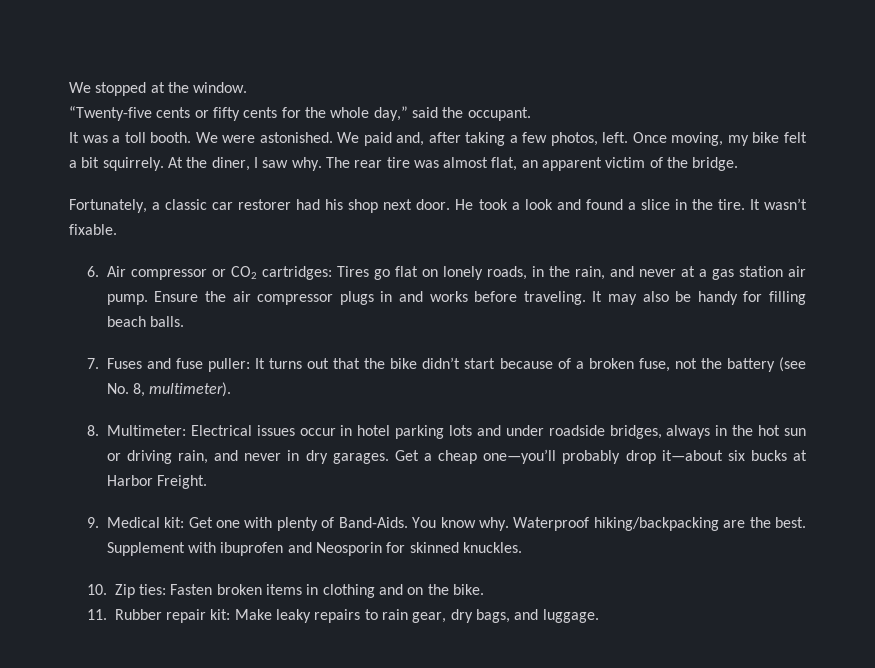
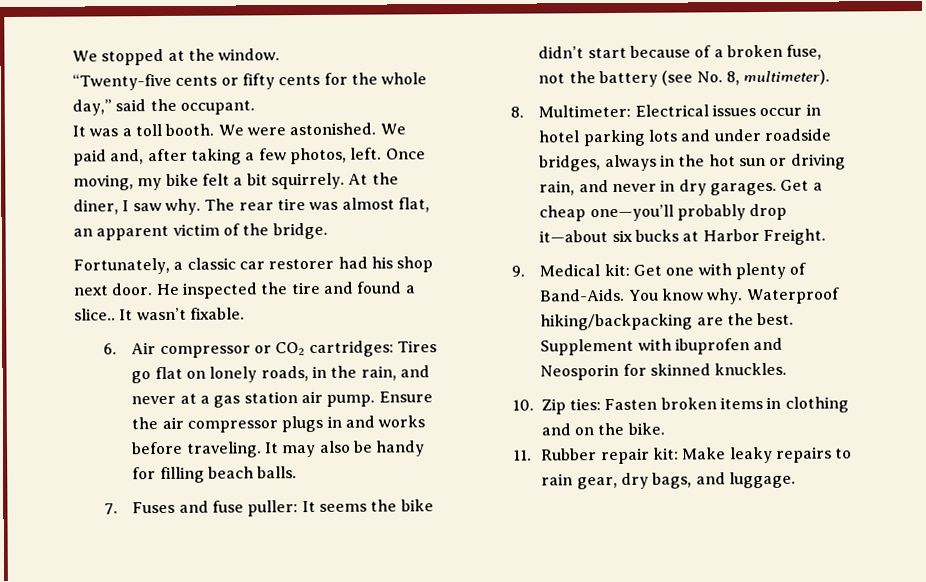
- He took a look and found a slice in the tire.
+ He inspected the tire and found a slice..
- 7. Fuses and fuse puller: It turns out that the bike didn’t start because of a broken fuse, not the battery (see No. 8, multimeter).
+ 7. Fuses and fuse puller: It seems the bike didn’t start because of a broken fuse, not the battery (see No. 8, multimeter).

